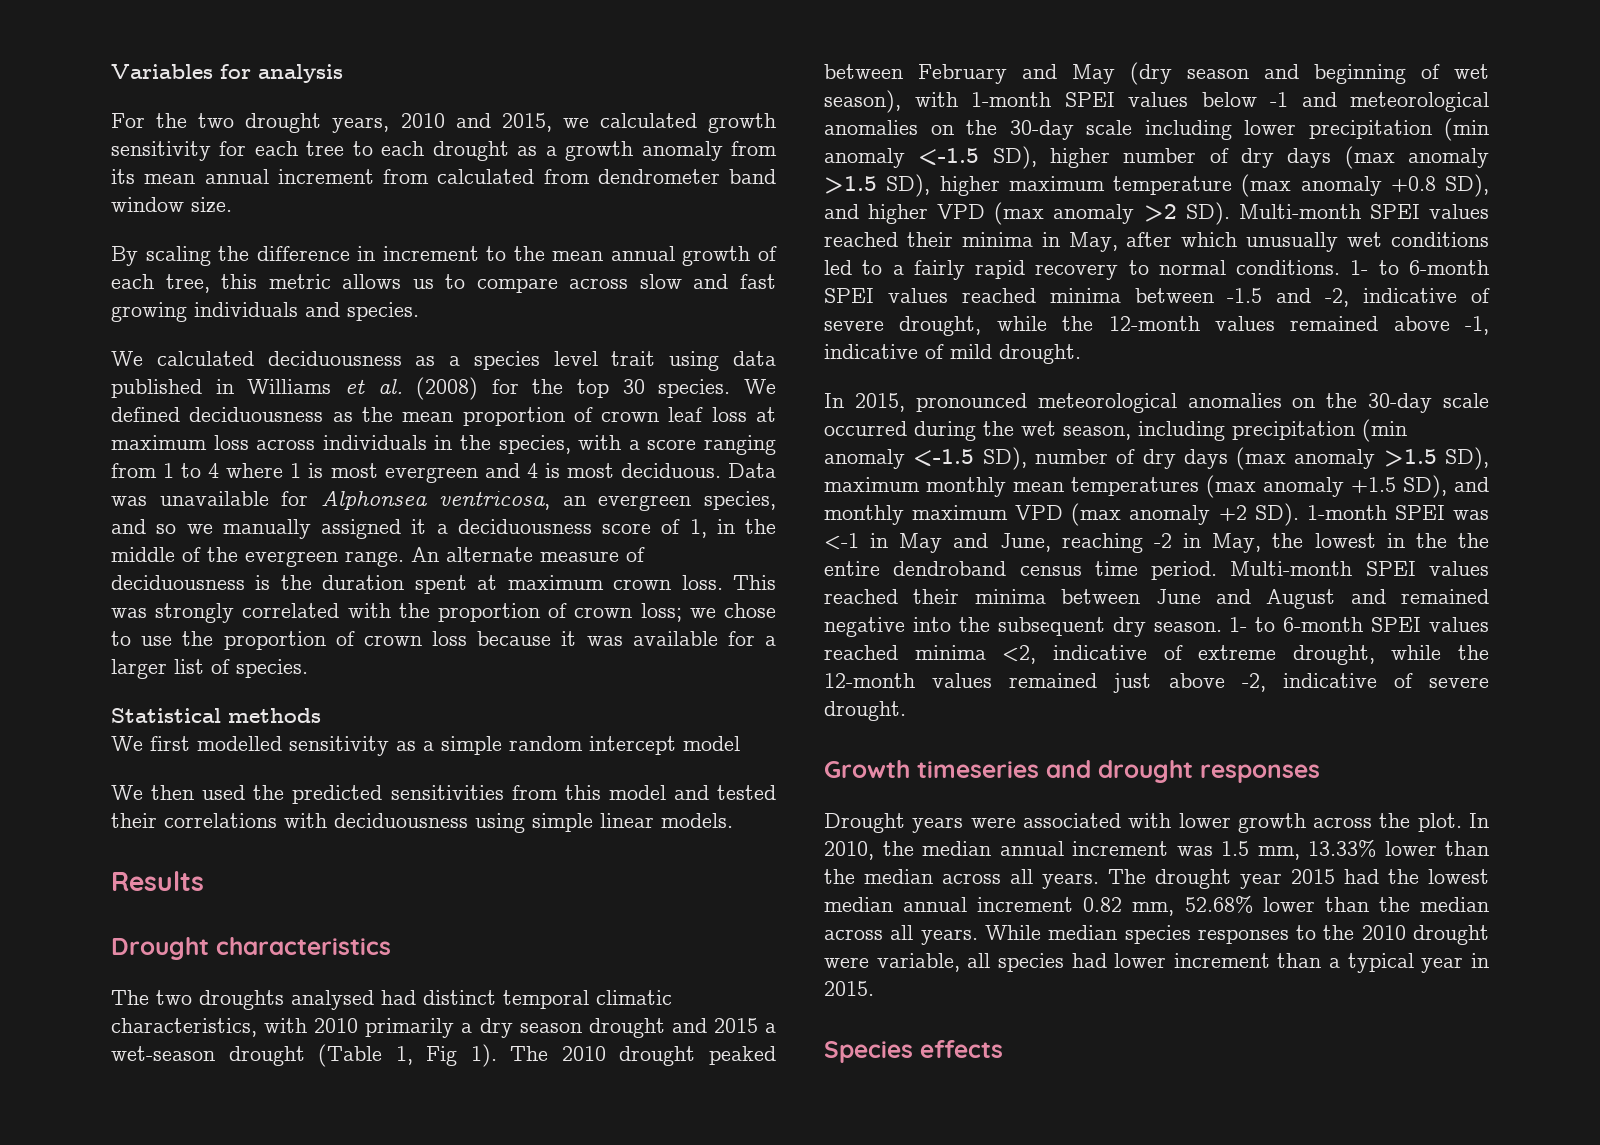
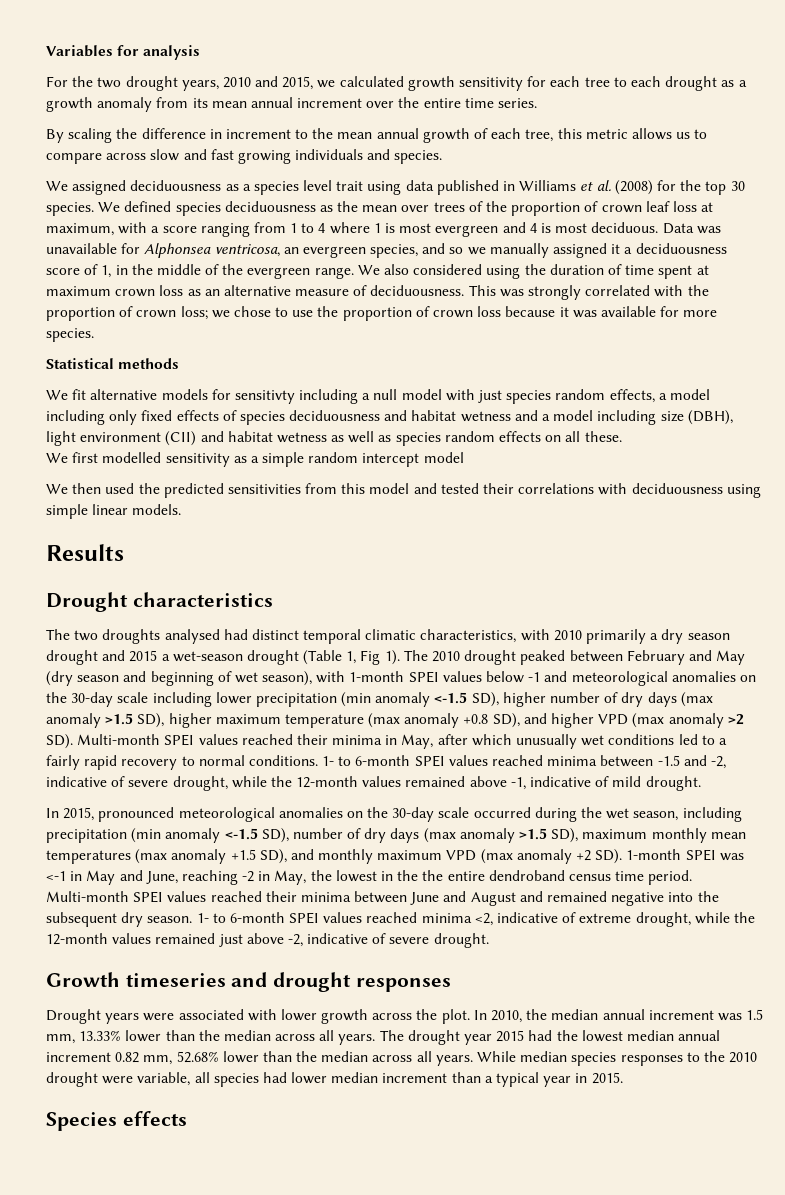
- For the two drought years, 2010 and 2015, we calculated growth sensitivity for each tree to each drought as a growth anomaly from its mean annual increment from calculated from dendrometer band window size.
+ For the two drought years, 2010 and 2015, we calculated growth sensitivity for each tree to each drought as a growth anomaly from its mean annual increment over the entire time series.
- We calculated deciduousness as a species level trait using data published in Williams et al. (2008) for the top 30 species.
+ We assigned deciduousness as a species level trait using data published in Williams et al. (2008) for the top 30 species.
- We defined deciduousness as the mean proportion of crown leaf loss at maximum loss across individuals in the species, with a score ranging from 1 to 4 where 1 is most evergreen and 4 is most deciduous.
+ We defined species deciduousness as the mean over trees of the proportion of crown leaf loss at maximum, with a score ranging from 1 to 4 where 1 is most evergreen and 4 is most deciduous.
- An alternate measure of deciduousness is the duration spent at maximum crown loss.
+ We also considered using the duration of time spent at maximum crown loss as an alternative measure of deciduousness.
- This was strongly correlated with the proportion of crown loss; we chose to use the proportion of crown loss because it was available for a larger list of species.
+ This was strongly correlated with the proportion of crown loss; we chose to use the proportion of crown loss because it was available for more species.
+ We fit alternative models for sensitivty including a null model with just species random effects, a model including only fixed effects of species deciduousness and habitat wetness and a model including size (DBH), light environment (CII) and habitat wetness as well as species random effects on all these.
- While median species responses to the 2010 drought were variable, all species had lower increment than a typical year in 2015.
+ While median species responses to the 2010 drought were variable, all species had lower median increment than a typical year in 2015.

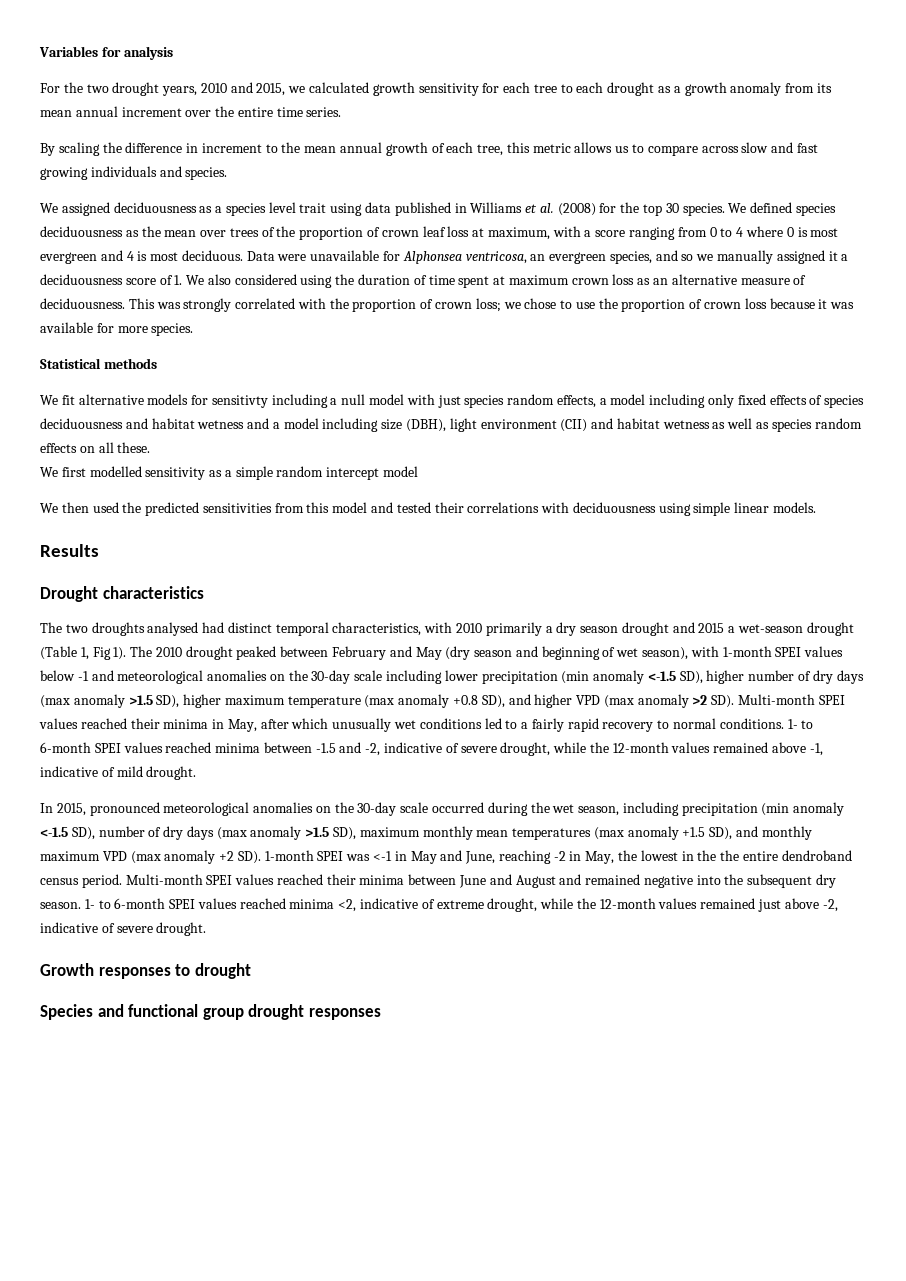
- We defined species deciduousness as the mean over trees of the proportion of crown leaf loss at maximum, with a score ranging from 1 to 4 where 1 is most evergreen and 4 is most deciduous.
+ We defined species deciduousness as the mean over trees of the proportion of crown leaf loss at maximum, with a score ranging from 0 to 4 where 0 is most evergreen and 4 is most deciduous.
- Data was unavailable for Alphonsea ventricosa, an evergreen species, and so we manually assigned it a deciduousness score of 1, in the middle of the evergreen range. We also considered using the duration of time spent at maximum crown loss as an alternative measure of deciduousness.
+ Data were unavailable for Alphonsea ventricosa, an evergreen species, and so we manually assigned it a deciduousness score of 1. We also considered using the duration of time spent at maximum crown loss as an alternative measure of deciduousness.
- The two droughts analysed had distinct temporal climatic characteristics, with 2010 primarily a dry season drought and 2015 a wet-season drought (Table 1, Fig 1).
+ The two droughts analysed had distinct temporal characteristics, with 2010 primarily a dry season drought and 2015 a wet-season drought (Table 1, Fig 1).
- In 2015, pronounced meteorological anomalies on the 30-day scale occurred during the wet season, including precipitation (min anomaly <-1.5 SD), number of dry days (max anomaly >1.5 SD), maximum monthly mean temperatures (max anomaly +1.5 SD), and monthly maximum VPD (max anomaly +2 SD). 1-month SPEI was <-1 in May and June, reaching -2 in May, the lowest in the the entire dendroband census time period.
+ In 2015, pronounced meteorological anomalies on the 30-day scale occurred during the wet season, including precipitation (min anomaly <-1.5 SD), number of dry days (max anomaly >1.5 SD), maximum monthly mean temperatures (max anomaly +1.5 SD), and monthly maximum VPD (max anomaly +2 SD). 1-month SPEI was <-1 in May and June, reaching -2 in May, the lowest in the the entire dendroband census period.
- Growth timeseries and drought responses
- Drought years were associated with lower growth across the plot. In 2010, the median annual increment was 1.5 mm, 13.33% lower than the median across all years. The drought year 2015 had the lowest median annual increment 0.82 mm, 52.68% lower than the median across all years. While median species responses to the 2010 drought were variable, all species had lower median increment than a typical year in 2015.
- Species effects
+ Growth responses to drought
+ Species and functional group drought responses

